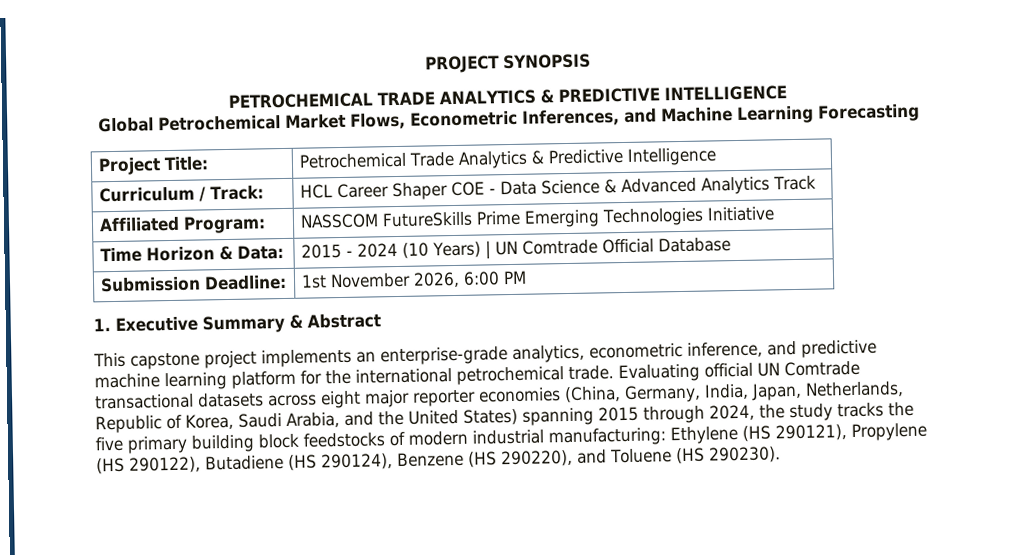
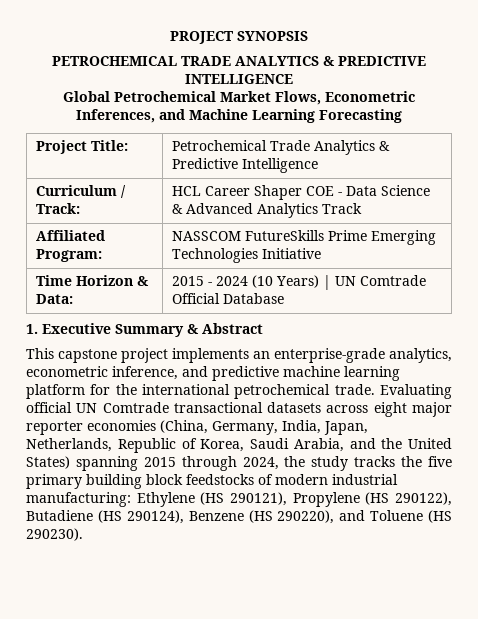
- Submission Deadline: | 1st November 2026, 6:00 PM

